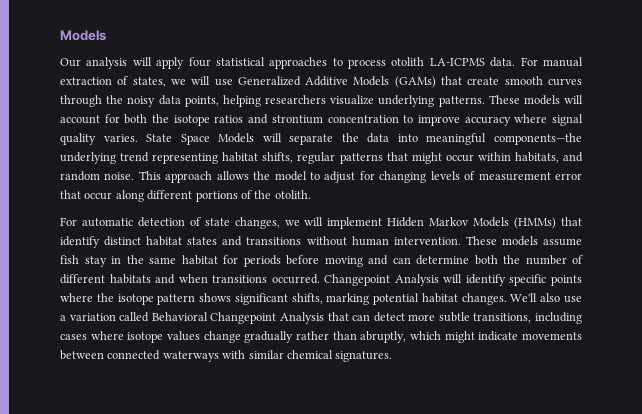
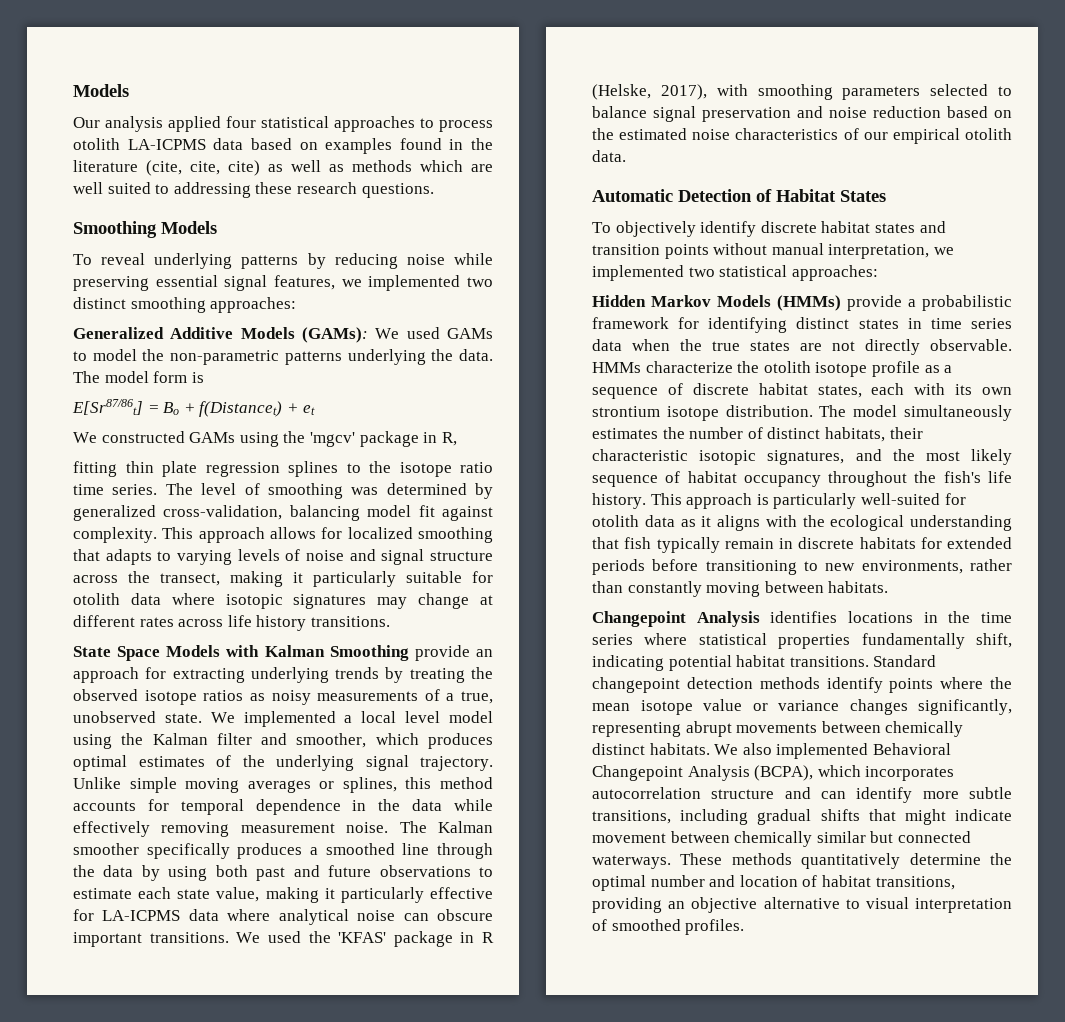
- Our analysis will apply four statistical approaches to process otolith LA-ICPMS data. For manual extraction of states, we will use Generalized Additive Models (GAMs) that create smooth curves through the noisy data points, helping researchers visualize underlying patterns. These models will account for both the isotope ratios and strontium concentration to improve accuracy where signal quality varies. State Space Models will separate the data into meaningful components—the underlying trend representing habitat shifts, regular patterns that might occur within habitats, and random noise. This approach allows the model to adjust for changing levels of measurement error that occur along different portions of the otolith.
- For automatic detection of state changes, we will implement Hidden Markov Models (HMMs) that identify distinct habitat states and transitions without human intervention. These models assume fish stay in the same habitat for periods before moving and can determine both the number of different habitats and when transitions occurred. Changepoint Analysis will identify specific points where the isotope pattern shows significant shifts, marking potential habitat changes. We'll also use a variation called Behavioral Changepoint Analysis that can detect more subtle transitions, including cases where isotope values change gradually rather than abruptly, which might indicate movements between connected waterways with similar chemical signatures.
+ Our analysis applied four statistical approaches to process otolith LA-ICPMS data based on examples found in the literature (cite, cite, cite) as well as methods which are well suited to addressing these research questions.
+ Smoothing Models
+ To reveal underlying patterns by reducing noise while preserving essential signal features, we implemented two distinct smoothing approaches:
+ Generalized Additive Models (GAMs): We used GAMs to model the non-parametric patterns underlying the data. The model form is
+ E[Sr87/86t] = Bo + f(Distancet) + et
+ We constructed GAMs using the 'mgcv' package in R,
+ fitting thin plate regression splines to the isotope ratio time series. The level of smoothing was determined by generalized cross-validation, balancing model fit against complexity. This approach allows for localized smoothing that adapts to varying levels of noise and signal structure across the transect, making it particularly suitable for otolith data where isotopic signatures may change at different rates across life history transitions.
+ State Space Models with Kalman Smoothing provide an approach for extracting underlying trends by treating the observed isotope ratios as noisy measurements of a true, unobserved state. We implemented a local level model using the Kalman filter and smoother, which produces optimal estimates of the underlying signal trajectory. Unlike simple moving averages or splines, this method accounts for temporal dependence in the data while effectively removing measurement noise. The Kalman smoother specifically produces a smoothed line through the data by using both past and future observations to estimate each state value, making it particularly effective for LA-ICPMS data where analytical noise can obscure important transitions. We used the 'KFAS' package in R (Helske, 2017), with smoothing parameters selected to balance signal preservation and noise reduction based on the estimated noise characteristics of our empirical otolith data.
+ Automatic Detection of Habitat States
+ To objectively identify discrete habitat states and transition points without manual interpretation, we implemented two statistical approaches:
+ Hidden Markov Models (HMMs) provide a probabilistic framework for identifying distinct states in time series data when the true states are not directly observable. HMMs characterize the otolith isotope profile as a sequence of discrete habitat states, each with its own strontium isotope distribution. The model simultaneously estimates the number of distinct habitats, their characteristic isotopic signatures, and the most likely sequence of habitat occupancy throughout the fish's life history. This approach is particularly well-suited for otolith data as it aligns with the ecological understanding that fish typically remain in discrete habitats for extended periods before transitioning to new environments, rather than constantly moving between habitats.
+ Changepoint Analysis identifies locations in the time series where statistical properties fundamentally shift, indicating potential habitat transitions. Standard changepoint detection methods identify points where the mean isotope value or variance changes significantly, representing abrupt movements between chemically distinct habitats. We also implemented Behavioral Changepoint Analysis (BCPA), which incorporates autocorrelation structure and can identify more subtle transitions, including gradual shifts that might indicate movement between chemically similar but connected waterways. These methods quantitatively determine the optimal number and location of habitat transitions, providing an objective alternative to visual interpretation of smoothed profiles.

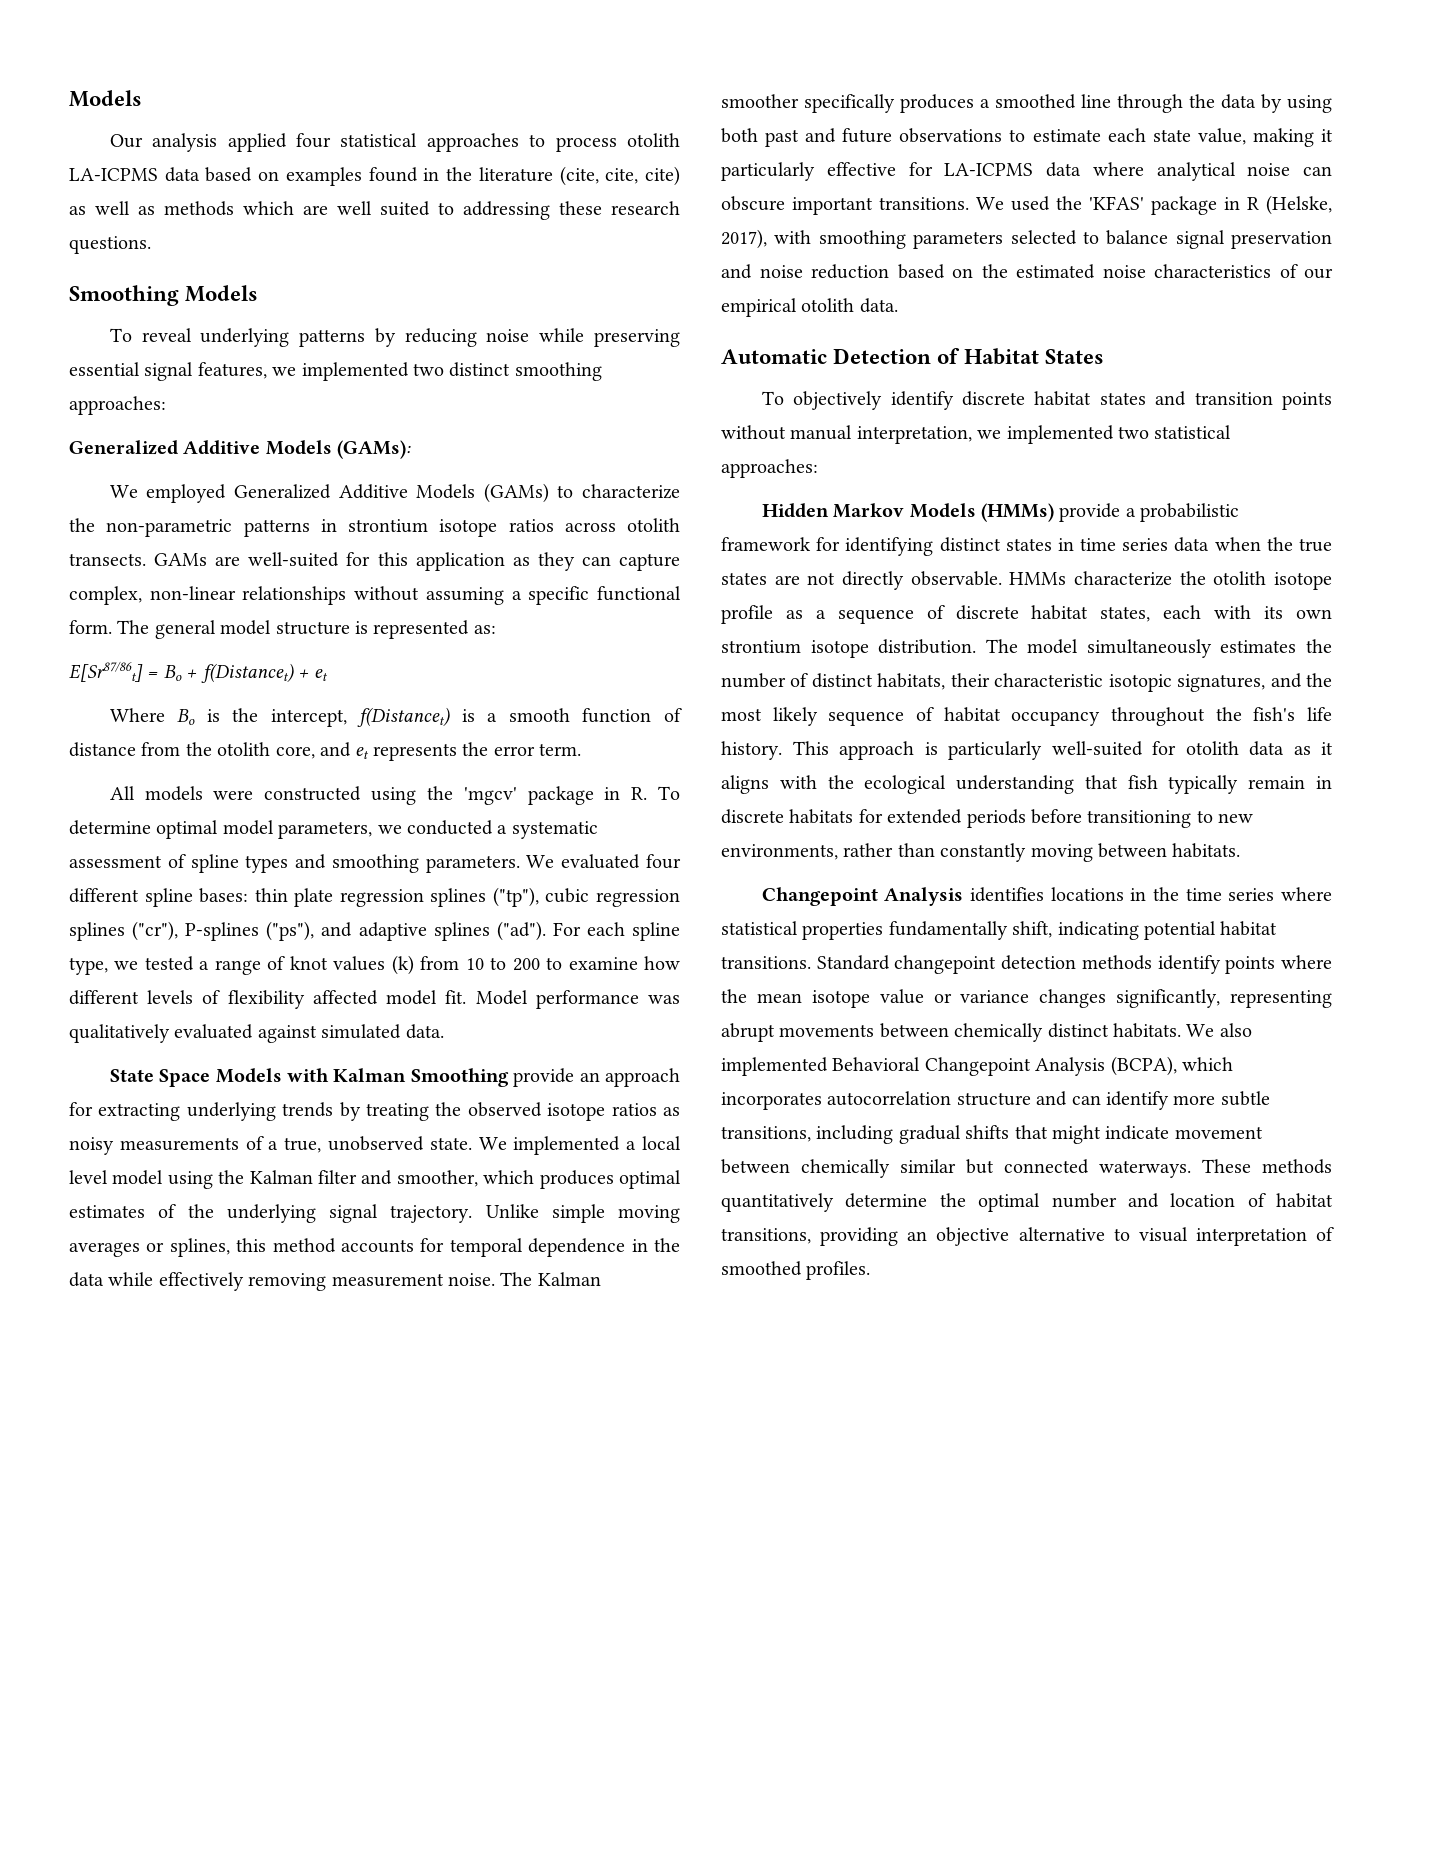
- Generalized Additive Models (GAMs): We used GAMs to model the non-parametric patterns underlying the data. The model form is
+ Generalized Additive Models (GAMs):
+ We employed Generalized Additive Models (GAMs) to characterize the non-parametric patterns in strontium isotope ratios across otolith transects. GAMs are well-suited for this application as they can capture complex, non-linear relationships without assuming a specific functional form. The general model structure is represented as:
- We constructed GAMs using the 'mgcv' package in R,
- fitting thin plate regression splines to the isotope ratio time series. The level of smoothing was determined by generalized cross-validation, balancing model fit against complexity. This approach allows for localized smoothing that adapts to varying levels of noise and signal structure across the transect, making it particularly suitable for otolith data where isotopic signatures may change at different rates across life history transitions.
+ Where Bo is the intercept, f(Distancet) is a smooth function of distance from the otolith core, and et represents the error term.
+ All models were constructed using the 'mgcv' package in R. To determine optimal model parameters, we conducted a systematic assessment of spline types and smoothing parameters. We evaluated four different spline bases: thin plate regression splines ("tp"), cubic regression splines ("cr"), P-splines ("ps"), and adaptive splines ("ad"). For each spline type, we tested a range of knot values (k) from 10 to 200 to examine how different levels of flexibility affected model fit. Model performance was qualitatively evaluated against simulated data.

